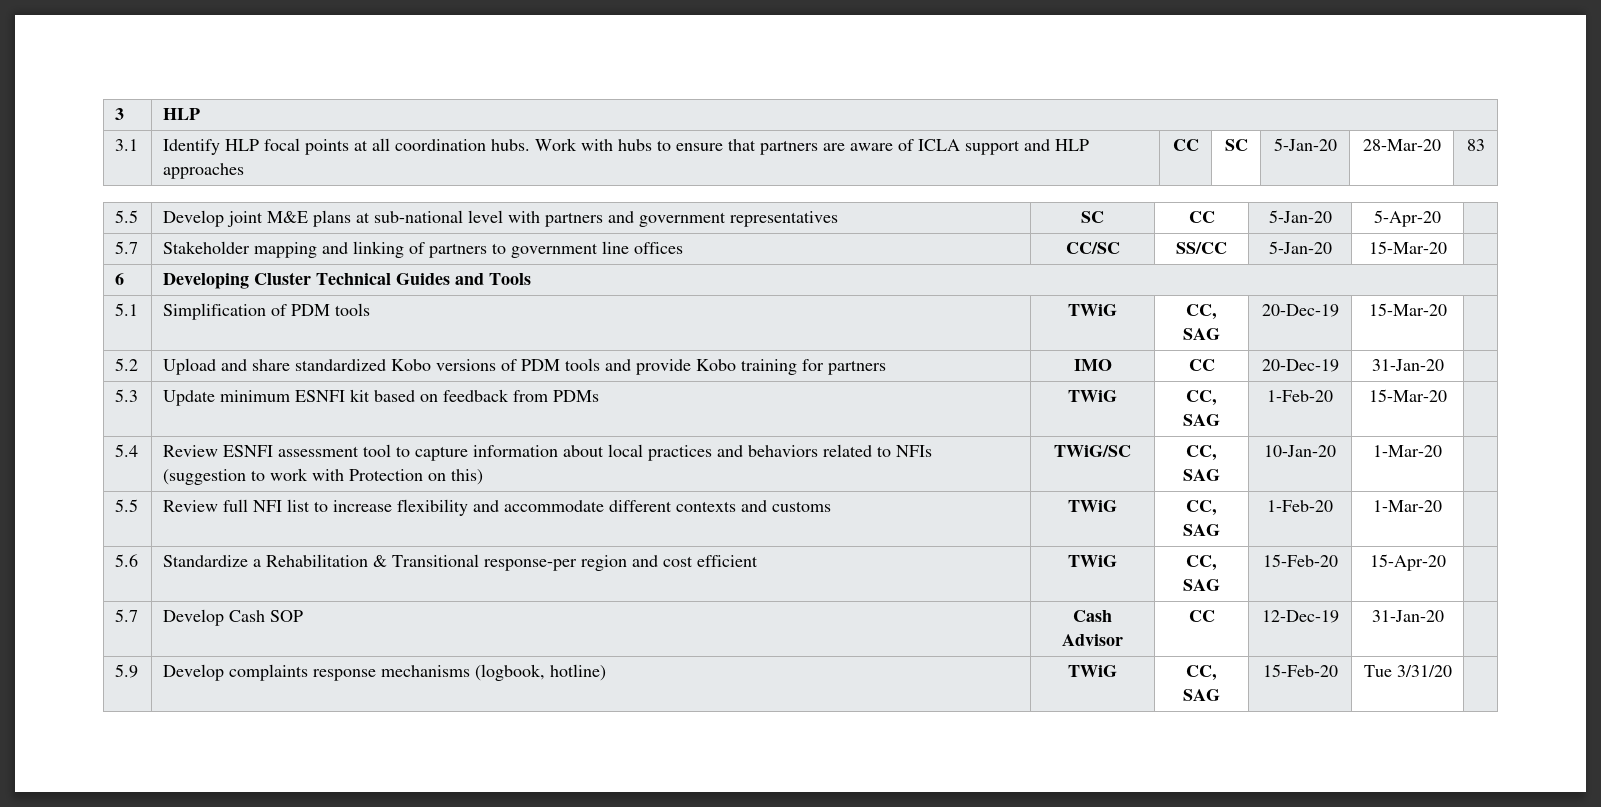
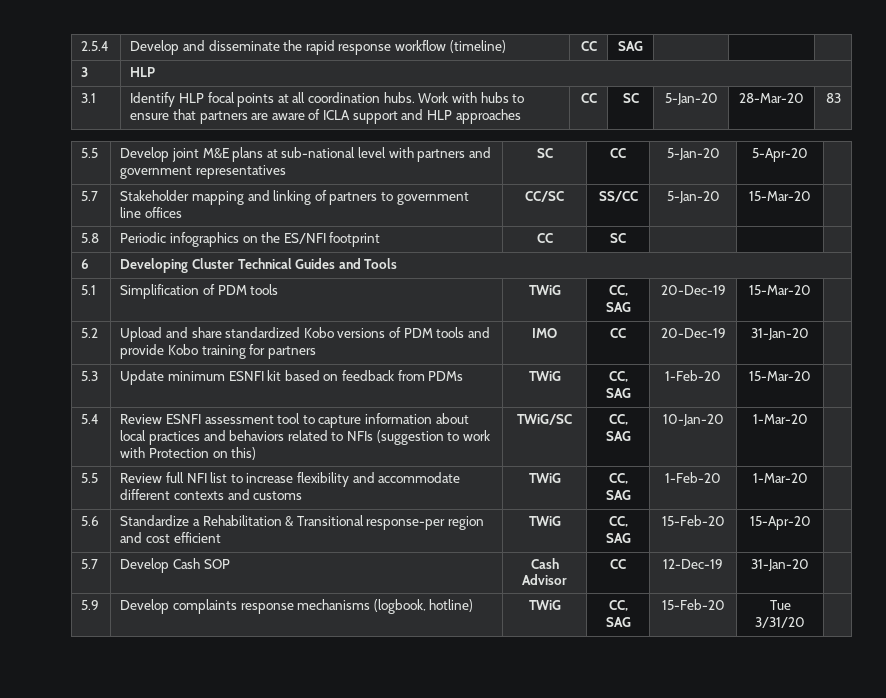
+ 2.5.4 | Develop and disseminate the rapid response workflow (timeline) | CC | SAG | | |
+ 5.8 | Periodic infographics on the ES/NFI footprint | CC | SC | | |

